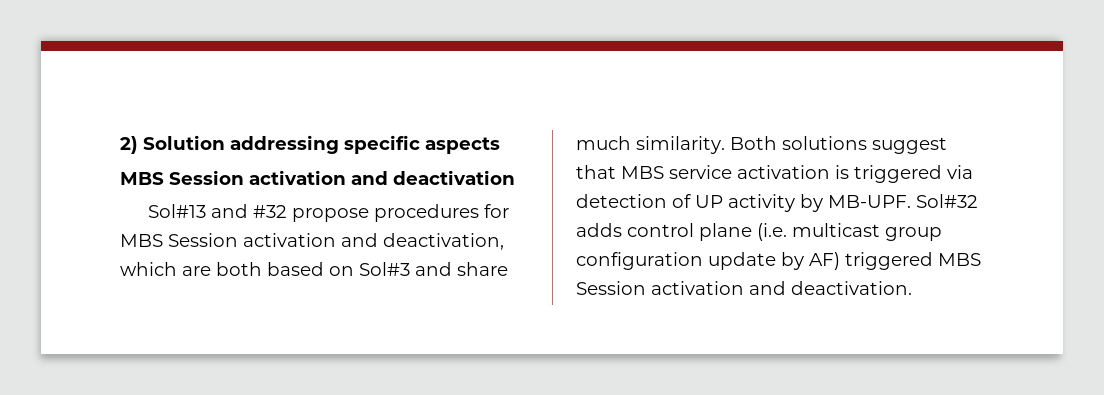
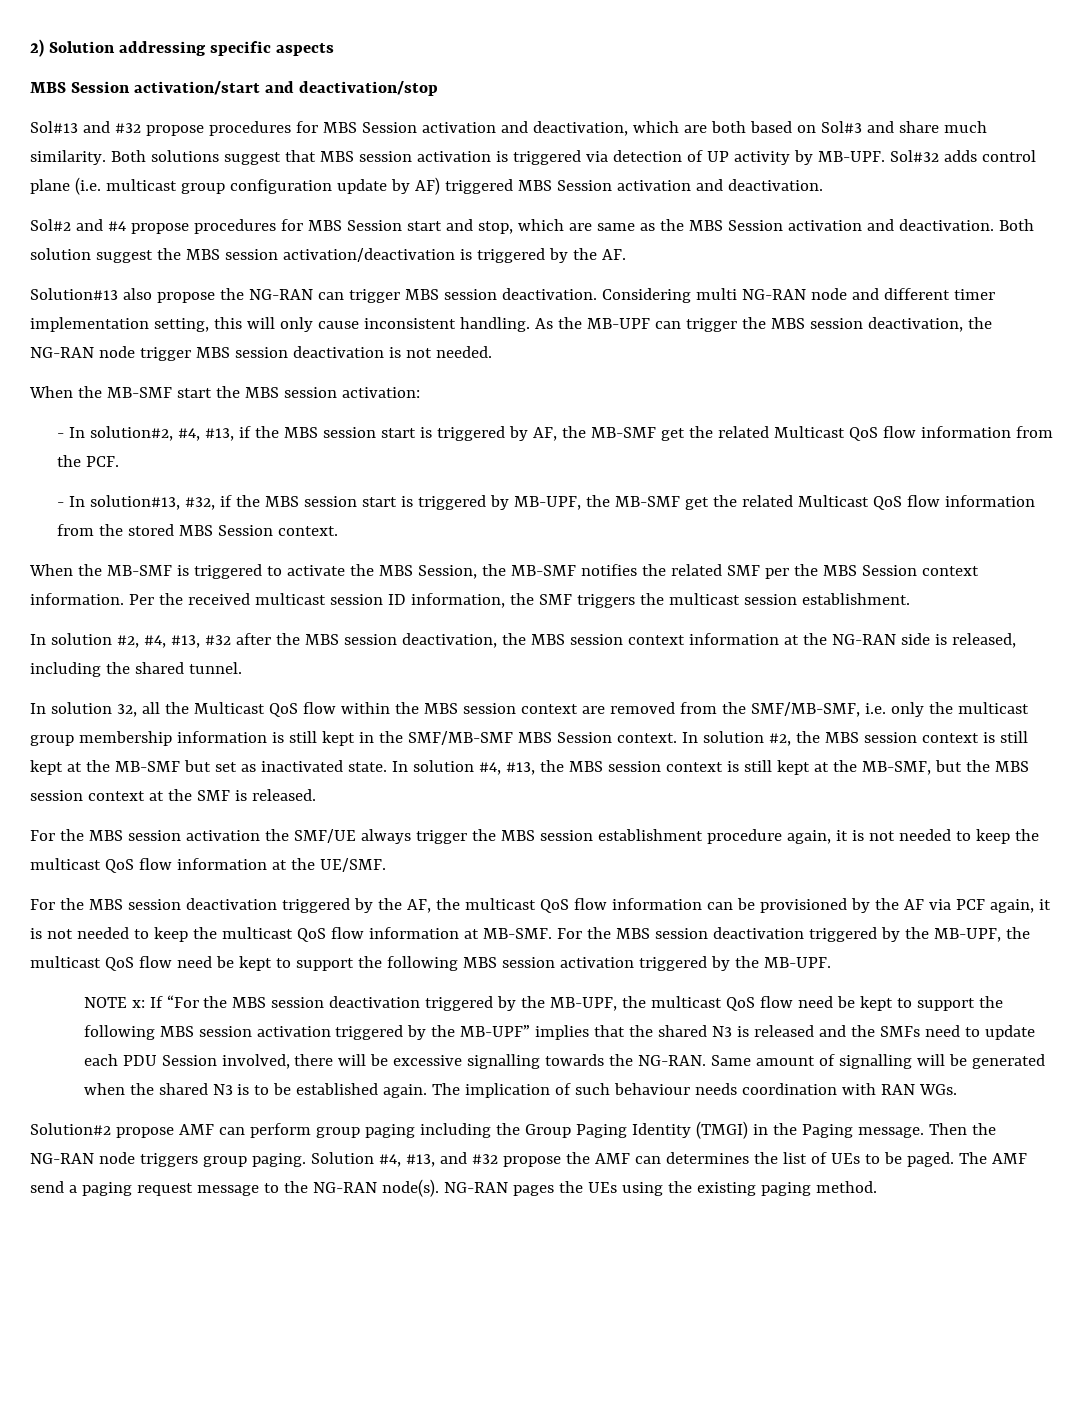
- MBS Session activation and deactivation
+ MBS Session activation/start and deactivation/stop
- Both solutions suggest that MBS service activation is triggered via detection of UP activity by MB-UPF.
+ Both solutions suggest that MBS session activation is triggered via detection of UP activity by MB-UPF.
+ Sol#2 and #4 propose procedures for MBS Session start and stop, which are same as the MBS Session activation and deactivation. Both solution suggest the MBS session activation/deactivation is triggered by the AF.
+ Solution#13 also propose the NG-RAN can trigger MBS session deactivation. Considering multi NG-RAN node and different timer implementation setting, this will only cause inconsistent handling. As the MB-UPF can trigger the MBS session deactivation, the NG-RAN node trigger MBS session deactivation is not needed.
+ When the MB-SMF start the MBS session activation:
+ - In solution#2, #4, #13, if the MBS session start is triggered by AF, the MB-SMF get the related Multicast QoS flow information from the PCF.
+ - In solution#13, #32, if the MBS session start is triggered by MB-UPF, the MB-SMF get the related Multicast QoS flow information from the stored MBS Session context.
+ When the MB-SMF is triggered to activate the MBS Session, the MB-SMF notifies the related SMF per the MBS Session context information. Per the received multicast session ID information, the SMF triggers the multicast session establishment.
+ In solution #2, #4, #13, #32 after the MBS session deactivation, the MBS session context information at the NG-RAN side is released, including the shared tunnel.
+ In solution 32, all the Multicast QoS flow within the MBS session context are removed from the SMF/MB-SMF, i.e. only the multicast group membership information is still kept in the SMF/MB-SMF MBS Session context. In solution #2, the MBS session context is still kept at the MB-SMF but set as inactivated state. In solution #4, #13, the MBS session context is still kept at the MB-SMF, but the MBS session context at the SMF is released.
+ For the MBS session activation the SMF/UE always trigger the MBS session establishment procedure again, it is not needed to keep the multicast QoS flow information at the UE/SMF.
+ For the MBS session deactivation triggered by the AF, the multicast QoS flow information can be provisioned by the AF via PCF again, it is not needed to keep the multicast QoS flow information at MB-SMF. For the MBS session deactivation triggered by the MB-UPF, the multicast QoS flow need be kept to support the following MBS session activation triggered by the MB-UPF.
+ NOTE x: If “For the MBS session deactivation triggered by the MB-UPF, the multicast QoS flow need be kept to support the following MBS session activation triggered by the MB-UPF” implies that the shared N3 is released and the SMFs need to update each PDU Session involved, there will be excessive signalling towards the NG-RAN. Same amount of signalling will be generated when the shared N3 is to be established again. The implication of such behaviour needs coordination with RAN WGs.
+ Solution#2 propose AMF can perform group paging including the Group Paging Identity (TMGI) in the Paging message. Then the NG-RAN node triggers group paging. Solution #4, #13, and #32 propose the AMF can determines the list of UEs to be paged. The AMF send a paging request message to the NG-RAN node(s). NG-RAN pages the UEs using the existing paging method.

